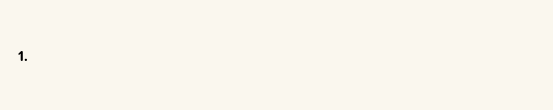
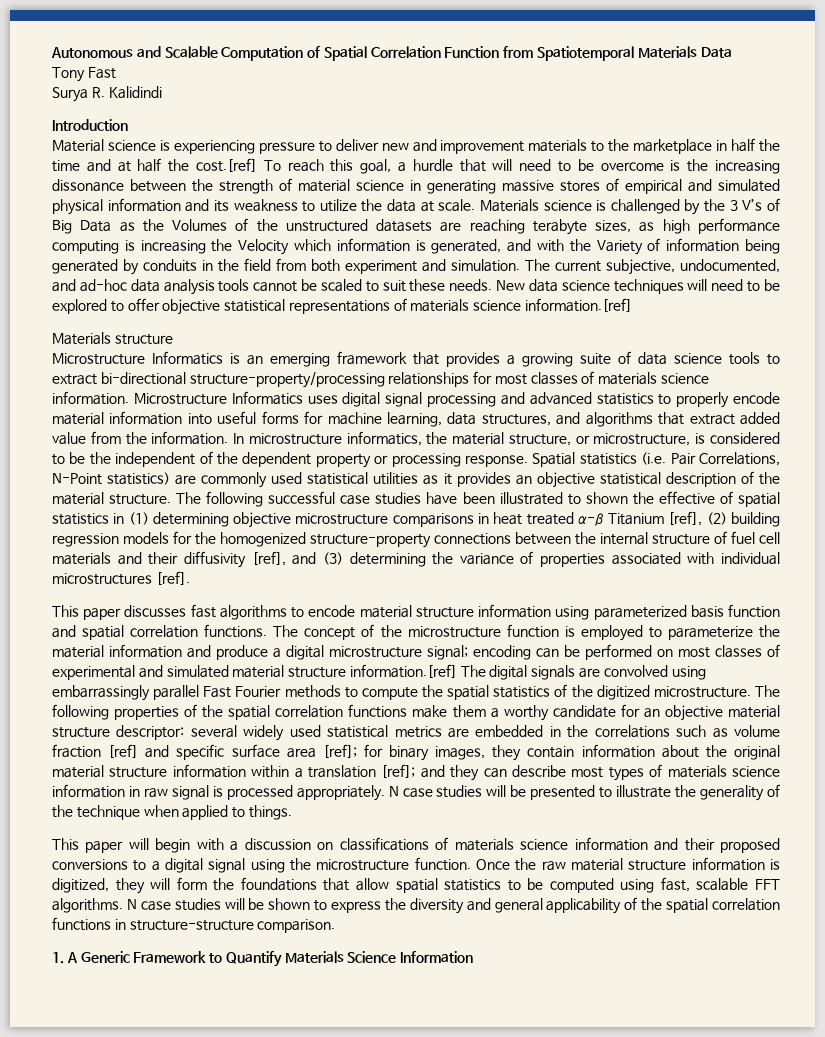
- 1.
+ Autonomous and Scalable Computation of Spatial Correlation Function from Spatiotemporal Materials Data
+ Tony Fast
+ Surya R. Kalidindi
+ Introduction
+ Material science is experiencing pressure to deliver new and improvement materials to the marketplace in half the time and at half the cost.[ref] To reach this goal, a hurdle that will need to be overcome is the increasing dissonance between the strength of material science in generating massive stores of empirical and simulated physical information and its weakness to utilize the data at scale. Materials science is challenged by the 3 V’s of Big Data as the Volumes of the unstructured datasets are reaching terabyte sizes, as high performance computing is increasing the Velocity which information is generated, and with the Variety of information being generated by conduits in the field from both experiment and simulation. The current subjective, undocumented, and ad-hoc data analysis tools cannot be scaled to suit these needs. New data science techniques will need to be explored to offer objective statistical representations of materials science information.[ref]
+ Materials structure
+ Microstructure Informatics is an emerging framework that provides a growing suite of data science tools to extract bi-directional structure-property/processing relationships for most classes of materials science information. Microstructure Informatics uses digital signal processing and advanced statistics to properly encode material information into useful forms for machine learning, data structures, and algorithms that extract added value from the information. In microstructure informatics, the material structure, or microstructure, is considered to be the independent of the dependent property or processing response. Spatial statistics (i.e. Pair Correlations, N-Point statistics) are commonly used statistical utilities as it provides an objective statistical description of the material structure. The following successful case studies have been illustrated to shown the effective of spatial statistics in (1) determining objective microstructure comparisons in heat treated α-β Titanium [ref], (2) building regression models for the homogenized structure-property connections between the internal structure of fuel cell materials and their diffusivity [ref], and (3) determining the variance of properties associated with individual microstructures [ref].
+ This paper discusses fast algorithms to encode material structure information using parameterized basis function and spatial correlation functions. The concept of the microstructure function is employed to parameterize the material information and produce a digital microstructure signal; encoding can be performed on most classes of experimental and simulated material structure information.[ref] The digital signals are convolved using embarrassingly parallel Fast Fourier methods to compute the spatial statistics of the digitized microstructure. The following properties of the spatial correlation functions make them a worthy candidate for an objective material structure descriptor: several widely used statistical metrics are embedded in the correlations such as volume fraction [ref] and specific surface area [ref]; for binary images, they contain information about the original material structure information within a translation [ref]; and they can describe most types of materials science information in raw signal is processed appropriately. N case studies will be presented to illustrate the generality of the technique when applied to things.
+ This paper will begin with a discussion on classifications of materials science information and their proposed conversions to a digital signal using the microstructure function. Once the raw material structure information is digitized, they will form the foundations that allow spatial statistics to be computed using fast, scalable FFT algorithms. N case studies will be shown to express the diversity and general applicability of the spatial correlation functions in structure-structure comparison.
+ 1. A Generic Framework to Quantify Materials Science Information

